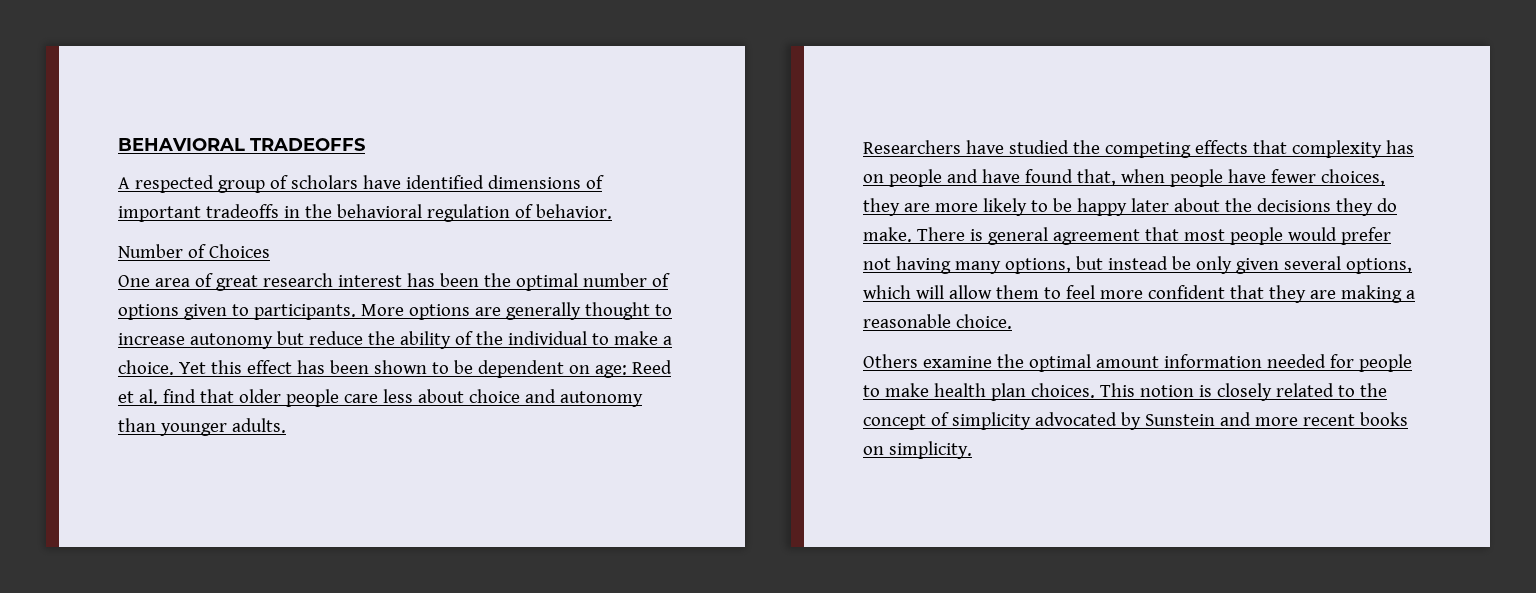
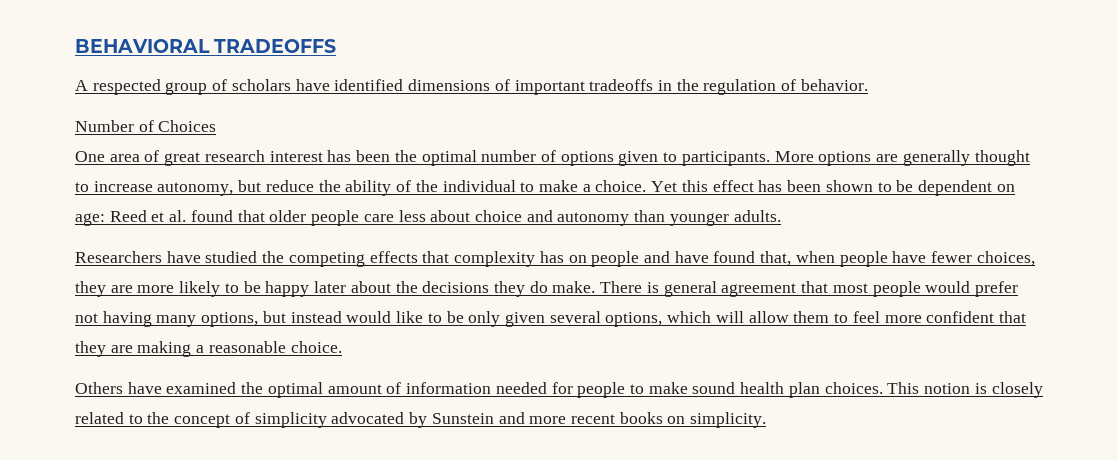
- A respected group of scholars have identified dimensions of important tradeoffs in the behavioral regulation of behavior.
+ A respected group of scholars have identified dimensions of important tradeoffs in the regulation of behavior.
- More options are generally thought to increase autonomy but reduce the ability of the individual to make a choice.
+ More options are generally thought to increase autonomy, but reduce the ability of the individual to make a choice.
- Yet this effect has been shown to be dependent on age: Reed et al. find that older people care less about choice and autonomy than younger adults.
+ Yet this effect has been shown to be dependent on age: Reed et al. found that older people care less about choice and autonomy than younger adults.
- There is general agreement that most people would prefer not having many options, but instead be only given several options, which will allow them to feel more confident that they are making a reasonable choice.
+ There is general agreement that most people would prefer not having many options, but instead would like to be only given several options, which will allow them to feel more confident that they are making a reasonable choice.
- Others examine the optimal amount information needed for people to make health plan choices.
+ Others have examined the optimal amount of information needed for people to make sound health plan choices.

